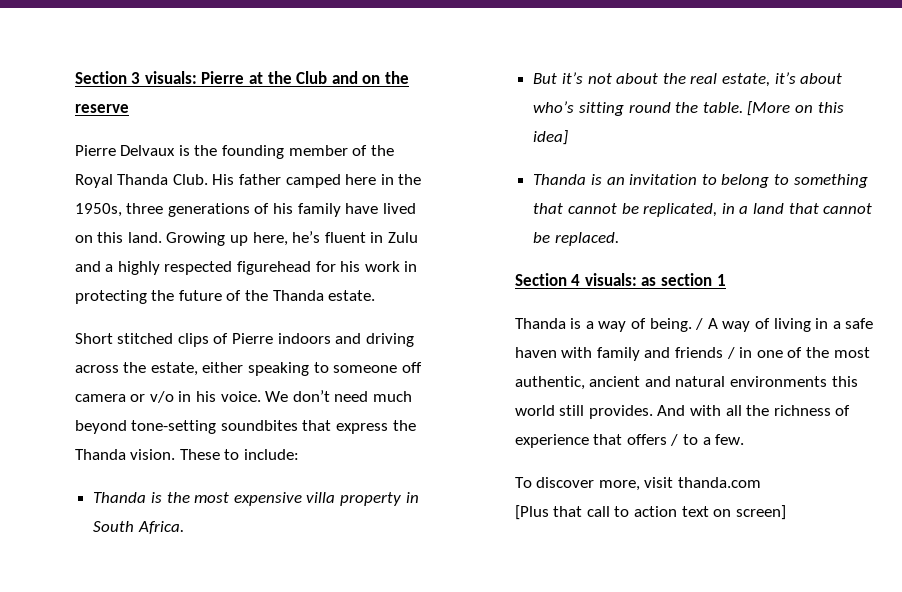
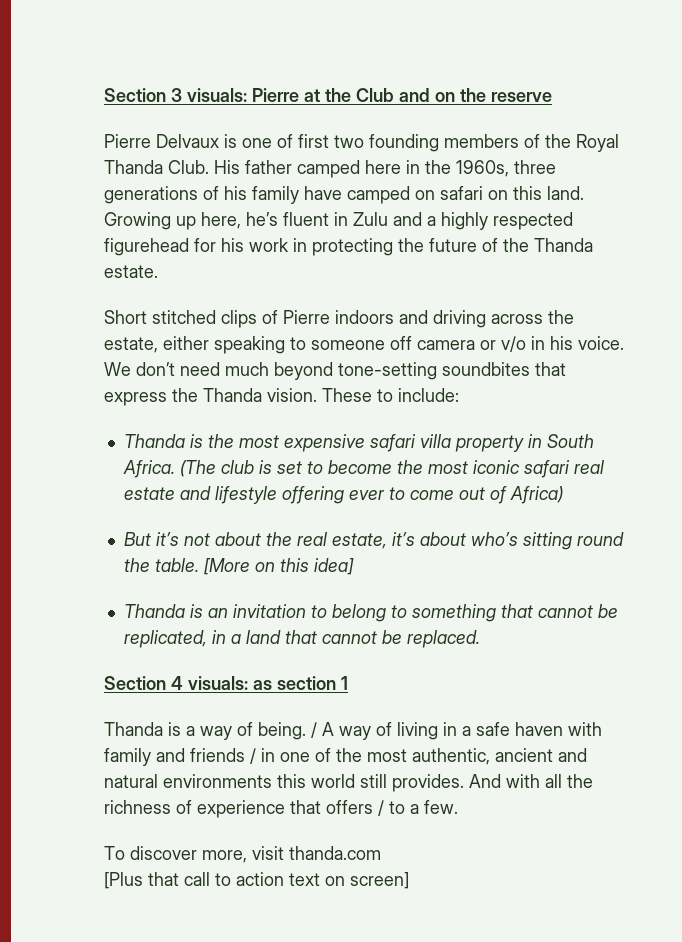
- Pierre Delvaux is the founding member of the Royal Thanda Club.
+ Pierre Delvaux is one of first two founding members of the Royal Thanda Club.
- His father camped here in the 1950s, three generations of his family have lived on this land.
+ His father camped here in the 1960s, three generations of his family have camped on safari on this land.
- Thanda is the most expensive villa property in South Africa.
+ Thanda is the most expensive safari villa property in South Africa. (The club is set to become the most iconic safari real estate and lifestyle offering ever to come out of Africa)

